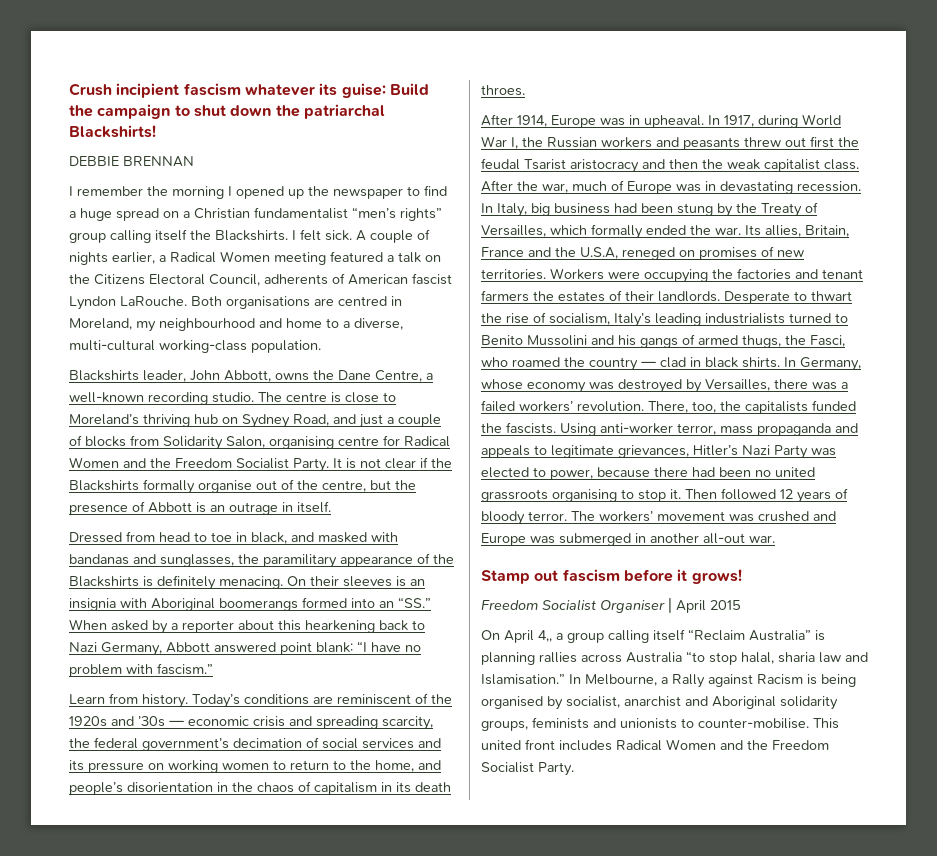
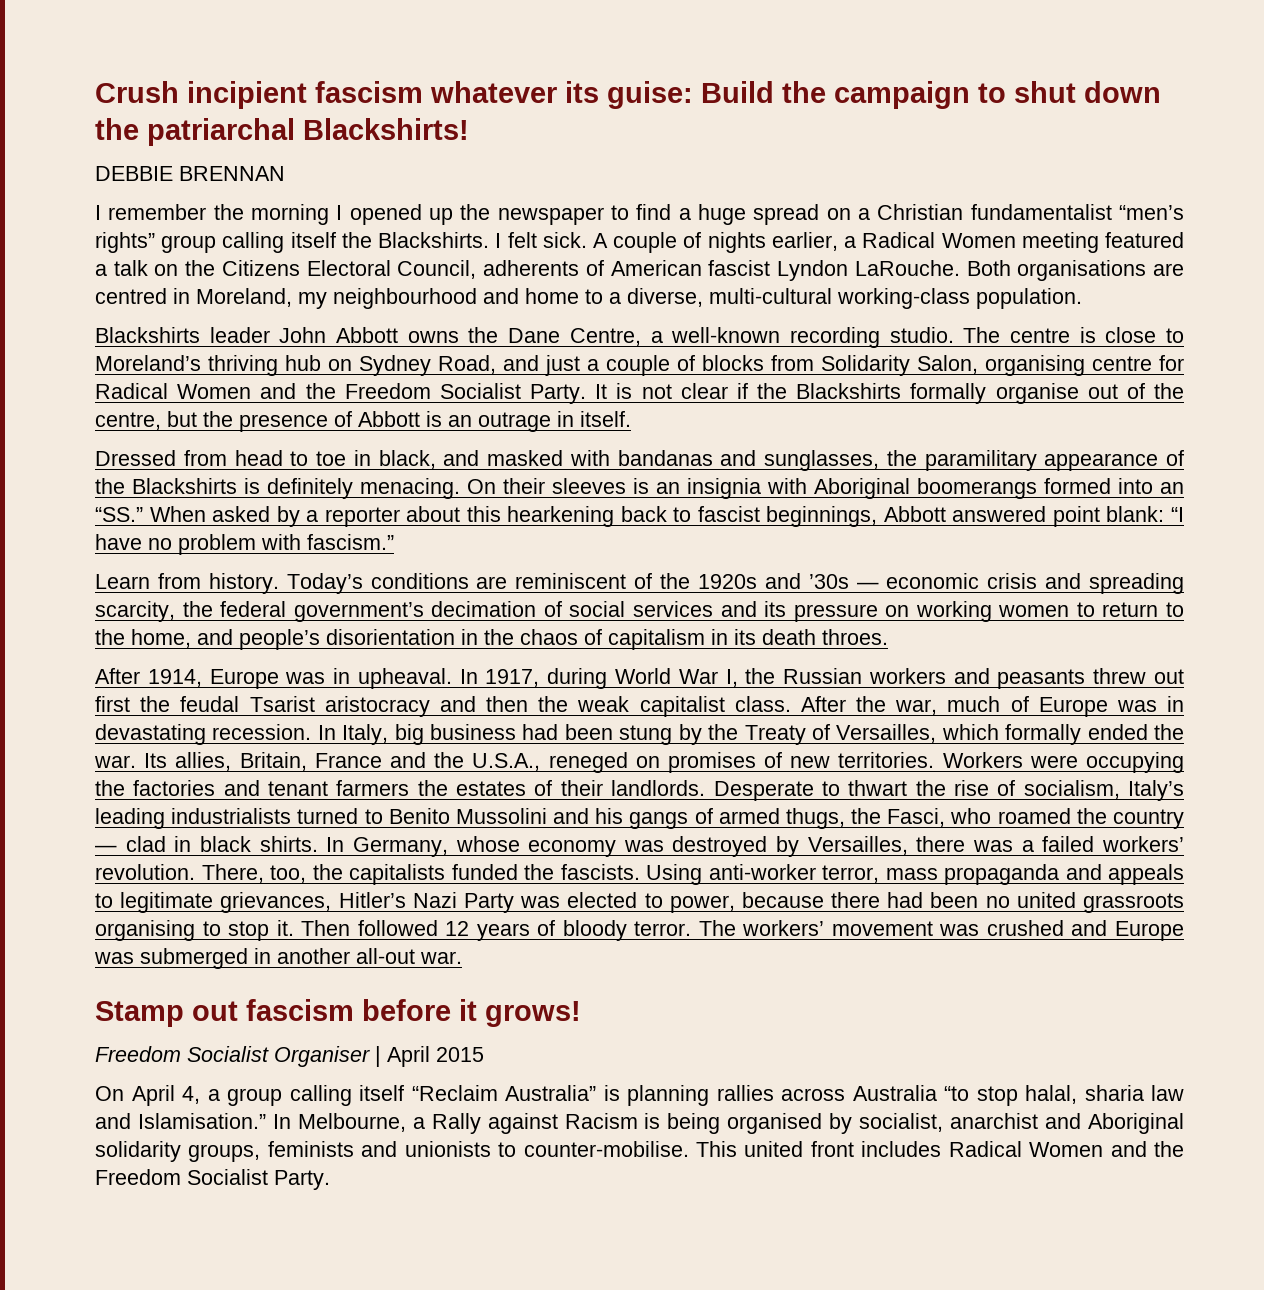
- Blackshirts leader, John Abbott, owns the Dane Centre, a well-known recording studio.
+ Blackshirts leader John Abbott owns the Dane Centre, a well-known recording studio.
- On their sleeves is an insignia with Aboriginal boomerangs formed into an “SS.” When asked by a reporter about this hearkening back to Nazi Germany, Abbott answered point blank: “I have no problem with fascism.”
+ On their sleeves is an insignia with Aboriginal boomerangs formed into an “SS.” When asked by a reporter about this hearkening back to fascist beginnings, Abbott answered point blank: “I have no problem with fascism.”
- Its allies, Britain, France and the U.S.A, reneged on promises of new territories.
+ Its allies, Britain, France and the U.S.A., reneged on promises of new territories.
- On April 4,, a group calling itself “Reclaim Australia” is planning rallies across Australia “to stop halal, sharia law and Islamisation.”
+ On April 4, a group calling itself “Reclaim Australia” is planning rallies across Australia “to stop halal, sharia law and Islamisation.”

